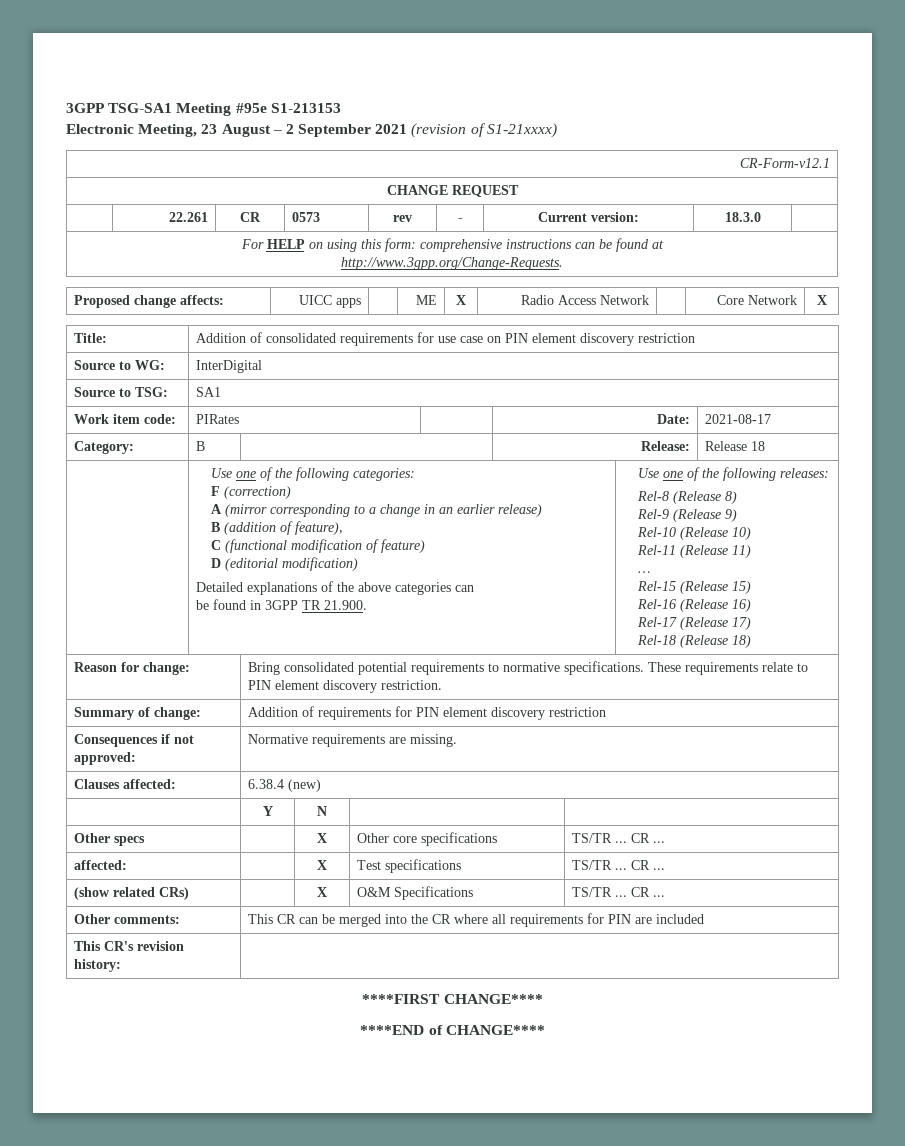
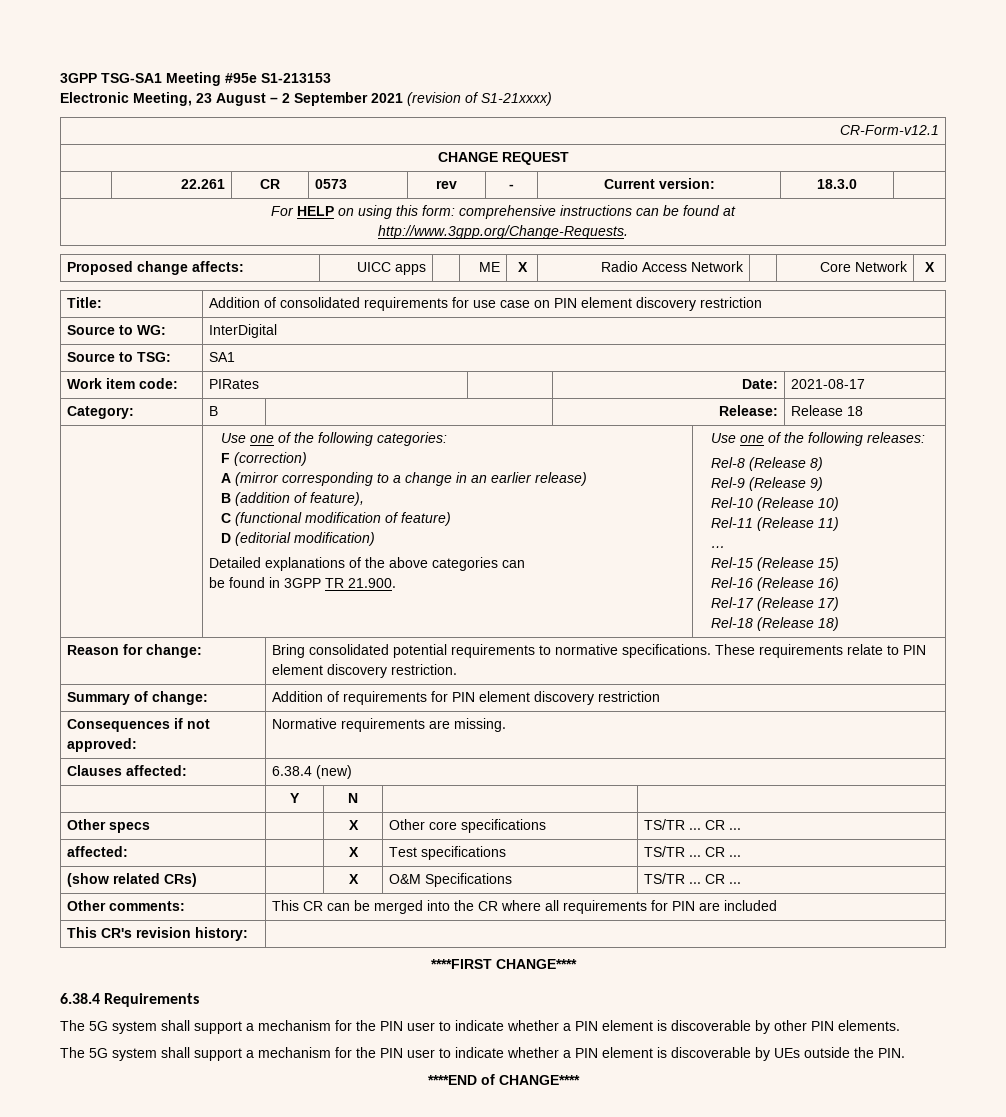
+ 6.38.4 Requirements
+ The 5G system shall support a mechanism for the PIN user to indicate whether a PIN element is discoverable by other PIN elements.
+ The 5G system shall support a mechanism for the PIN user to indicate whether a PIN element is discoverable by UEs outside the PIN.

